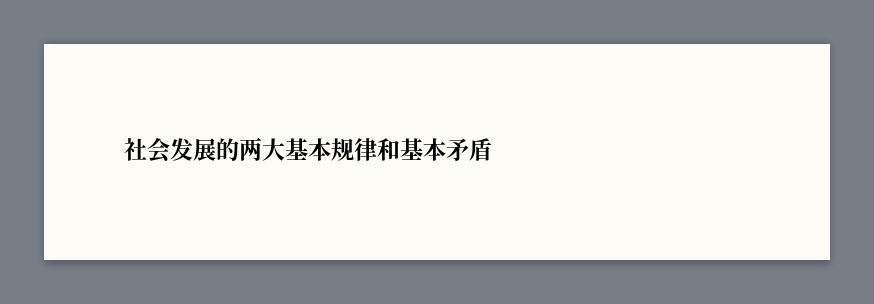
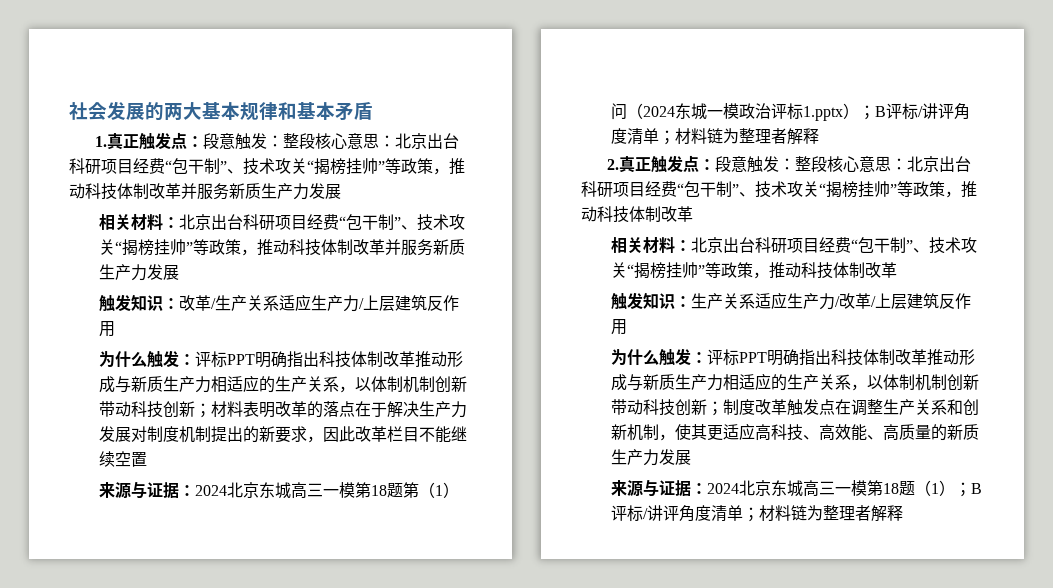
+ 1.真正触发点：段意触发：整段核心意思：北京出台科研项目经费“包干制”、技术攻关“揭榜挂帅”等政策，推动科技体制改革并服务新质生产力发展
+ 相关材料：北京出台科研项目经费“包干制”、技术攻关“揭榜挂帅”等政策，推动科技体制改革并服务新质生产力发展
+ 触发知识：改革/生产关系适应生产力/上层建筑反作用
+ 为什么触发：评标PPT明确指出科技体制改革推动形成与新质生产力相适应的生产关系，以体制机制创新带动科技创新；材料表明改革的落点在于解决生产力发展对制度机制提出的新要求，因此改革栏目不能继续空置
+ 来源与证据：2024北京东城高三一模第18题第（1）问（2024东城一模政治评标1.pptx）；B评标/讲评角度清单；材料链为整理者解释
+ 2.真正触发点：段意触发：整段核心意思：北京出台科研项目经费“包干制”、技术攻关“揭榜挂帅”等政策，推动科技体制改革
+ 相关材料：北京出台科研项目经费“包干制”、技术攻关“揭榜挂帅”等政策，推动科技体制改革
+ 触发知识：生产关系适应生产力/改革/上层建筑反作用
+ 为什么触发：评标PPT明确指出科技体制改革推动形成与新质生产力相适应的生产关系，以体制机制创新带动科技创新；制度改革触发点在调整生产关系和创新机制，使其更适应高科技、高效能、高质量的新质生产力发展
+ 来源与证据：2024北京东城高三一模第18题（1）；B评标/讲评角度清单；材料链为整理者解释

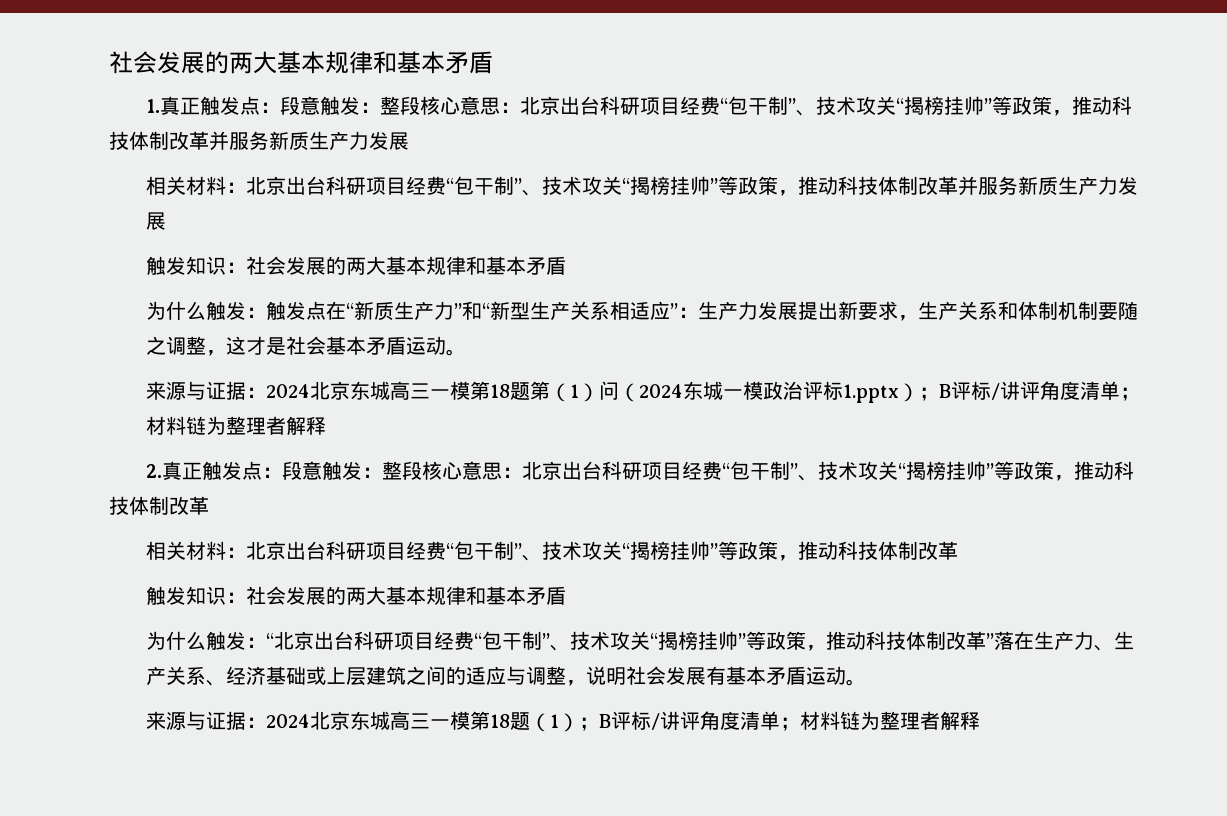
  相关材料：北京出台科研项目经费“包干制”、技术攻关“揭榜挂帅”等政策，推动科技体制改革并服务新质生产力发展
- 触发知识：改革/生产关系适应生产力/上层建筑反作用
- 为什么触发：评标PPT明确指出科技体制改革推动形成与新质生产力相适应的生产关系，以体制机制创新带动科技创新；材料表明改革的落点在于解决生产力发展对制度机制提出的新要求，因此改革栏目不能继续空置
+ 触发知识：社会发展的两大基本规律和基本矛盾
+ 为什么触发：触发点在“新质生产力”和“新型生产关系相适应”：生产力发展提出新要求，生产关系和体制机制要随之调整，这才是社会基本矛盾运动。
  2.真正触发点：段意触发：整段核心意思：北京出台科研项目经费“包干制”、技术攻关“揭榜挂帅”等政策，推动科技体制改革
  相关材料：北京出台科研项目经费“包干制”、技术攻关“揭榜挂帅”等政策，推动科技体制改革
- 触发知识：生产关系适应生产力/改革/上层建筑反作用
- 为什么触发：评标PPT明确指出科技体制改革推动形成与新质生产力相适应的生产关系，以体制机制创新带动科技创新；制度改革触发点在调整生产关系和创新机制，使其更适应高科技、高效能、高质量的新质生产力发展
+ 触发知识：社会发展的两大基本规律和基本矛盾
+ 为什么触发：“北京出台科研项目经费“包干制”、技术攻关“揭榜挂帅”等政策，推动科技体制改革”落在生产力、生产关系、经济基础或上层建筑之间的适应与调整，说明社会发展有基本矛盾运动。

